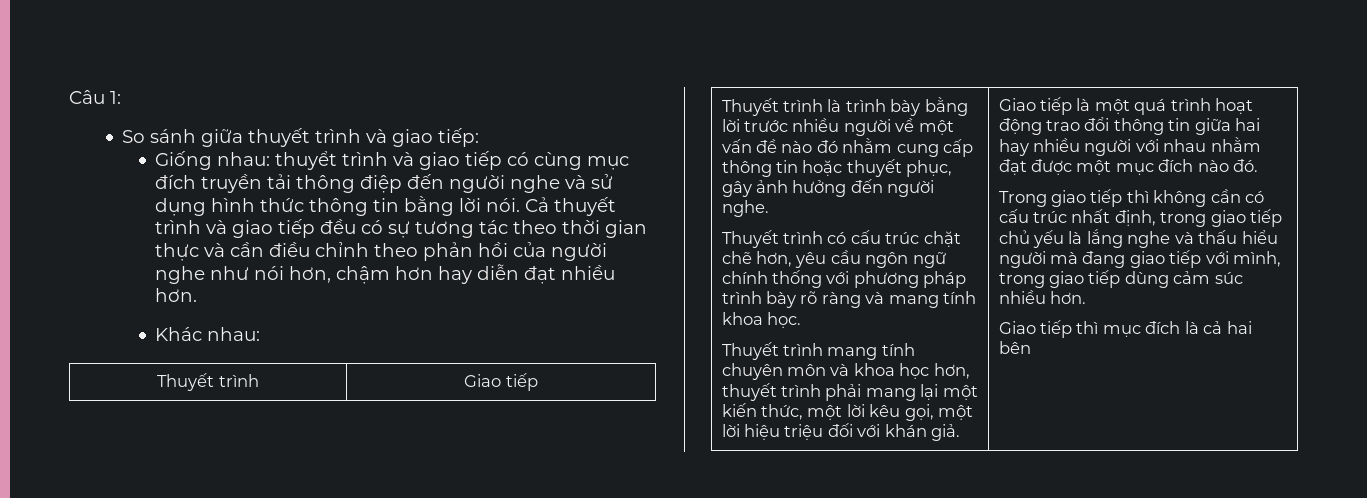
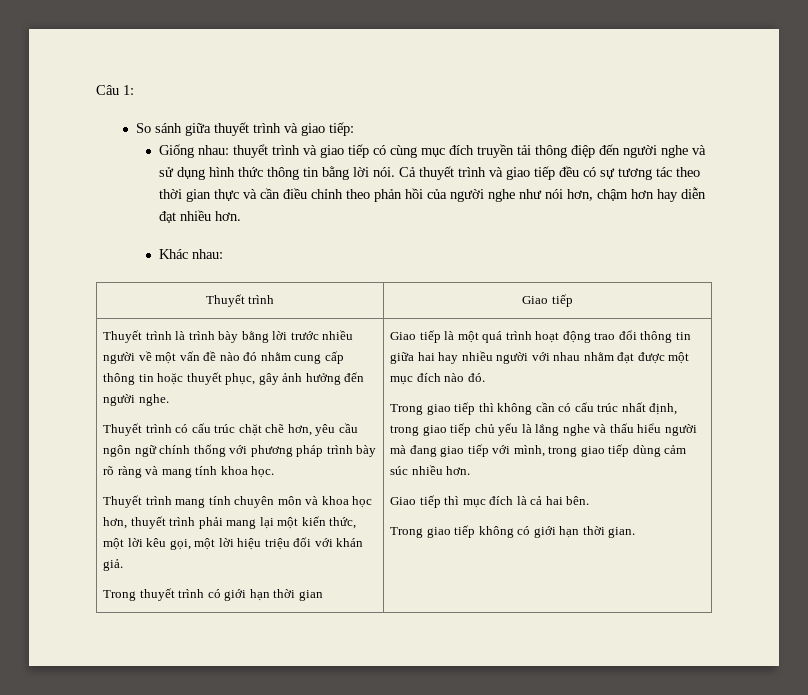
+ Trong thuyết trình có giới hạn thời gian
- Giao tiếp thì mục đích là cả hai bên
+ Giao tiếp thì mục đích là cả hai bên.
+ Trong giao tiếp không có giới hạn thời gian.

